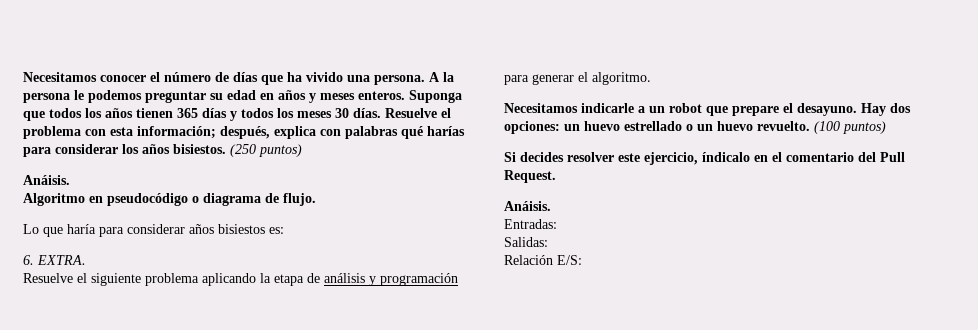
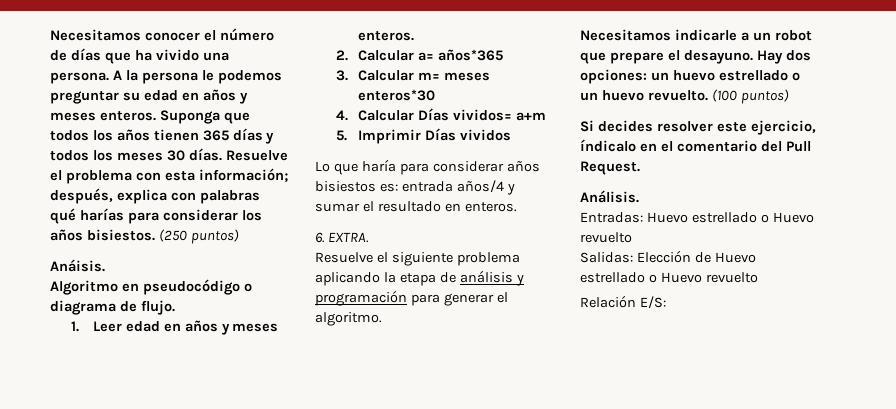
+ 1. Leer edad en años y meses enteros.
+ 2. Calcular a= años*365
+ 3. Calcular m= meses enteros*30
+ 4. Calcular Días vividos= a+m
+ 5. Imprimir Días vividos
- Lo que haría para considerar años bisiestos es:
+ Lo que haría para considerar años bisiestos es: entrada años/4 y sumar el resultado en enteros.
  Si decides resolver este ejercicio, índicalo en el comentario del Pull Request.
- Anáisis.
+ Análisis.
- Entradas:
- Salidas:
+ Entradas: Huevo estrellado o Huevo revuelto
+ Salidas: Elección de Huevo estrellado o Huevo revuelto

